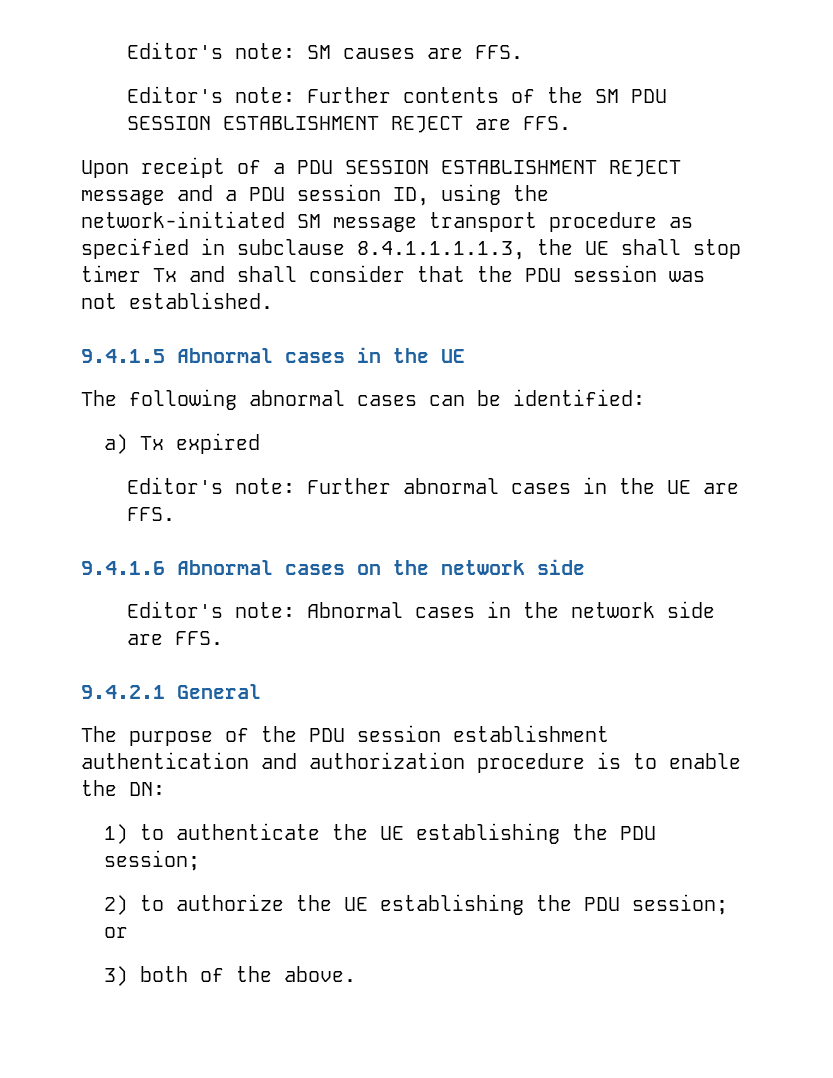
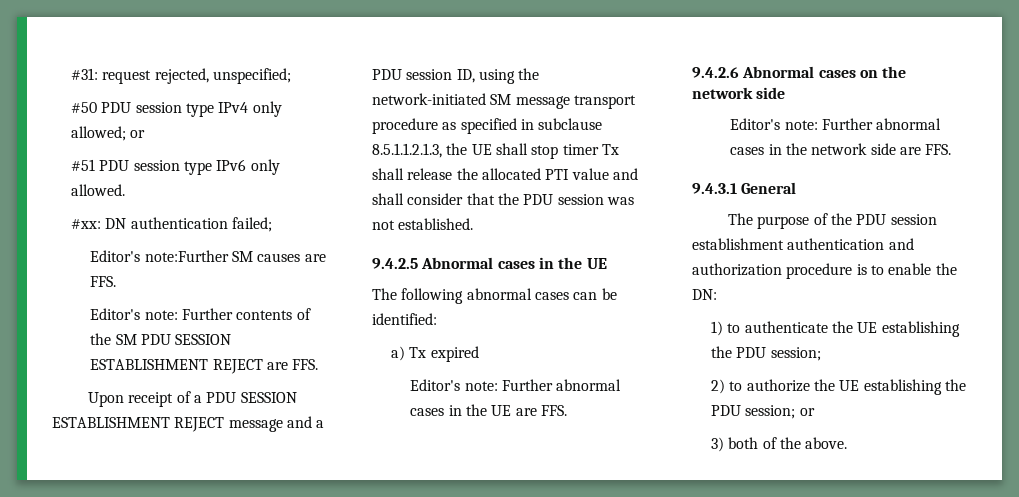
- Editor's note: SM causes are FFS.
+ #31: request rejected, unspecified;
+ #50 PDU session type IPv4 only allowed; or
+ #51 PDU session type IPv6 only allowed.
+ #xx: DN authentication failed;
+ Editor's note:Further SM causes are FFS.
- Upon receipt of a PDU SESSION ESTABLISHMENT REJECT message and a PDU session ID, using the network-initiated SM message transport procedure as specified in subclause 8.4.1.1.1.1.3, the UE shall stop timer Tx and shall consider that the PDU session was not established.
+ Upon receipt of a PDU SESSION ESTABLISHMENT REJECT message and a PDU session ID, using the network-initiated SM message transport procedure as specified in subclause 8.5.1.1.2.1.3, the UE shall stop timer Tx shall release the allocated PTI value and shall consider that the PDU session was not established.
- 9.4.1.5 Abnormal cases in the UE
+ 9.4.2.5 Abnormal cases in the UE
- 9.4.1.6 Abnormal cases on the network side
+ 9.4.2.6 Abnormal cases on the network side
- Editor's note: Abnormal cases in the network side are FFS.
+ Editor's note: Further abnormal cases in the network side are FFS.
- 9.4.2.1 General
+ 9.4.3.1 General

